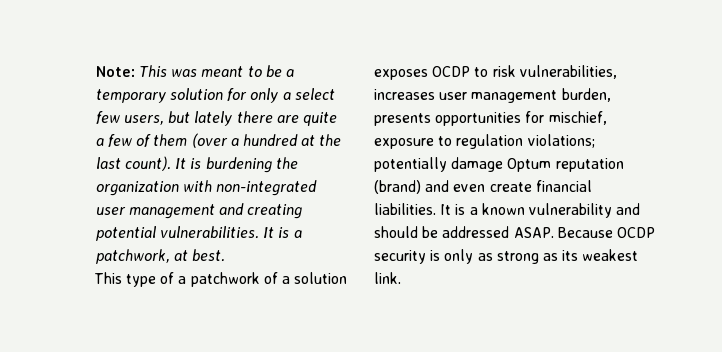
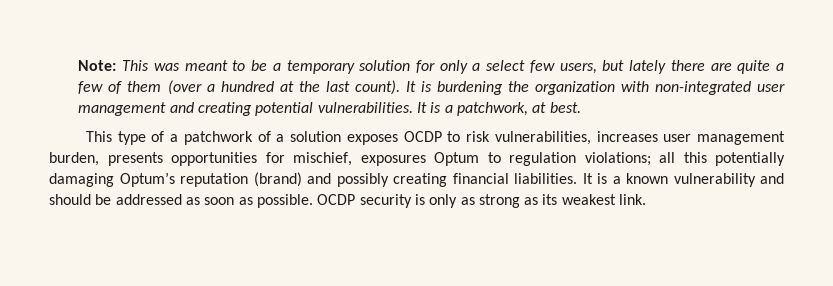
- This type of a patchwork of a solution exposes OCDP to risk vulnerabilities, increases user management burden, presents opportunities for mischief, exposure to regulation violations; potentially damage Optum reputation (brand) and even create financial liabilities.
+ This type of a patchwork of a solution exposes OCDP to risk vulnerabilities, increases user management burden, presents opportunities for mischief, exposures Optum to regulation violations; all this potentially damaging Optum’s reputation (brand) and possibly creating financial liabilities.
- It is a known vulnerability and should be addressed ASAP. Because OCDP security is only as strong as its weakest link.
+ It is a known vulnerability and should be addressed as soon as possible. OCDP security is only as strong as its weakest link.

